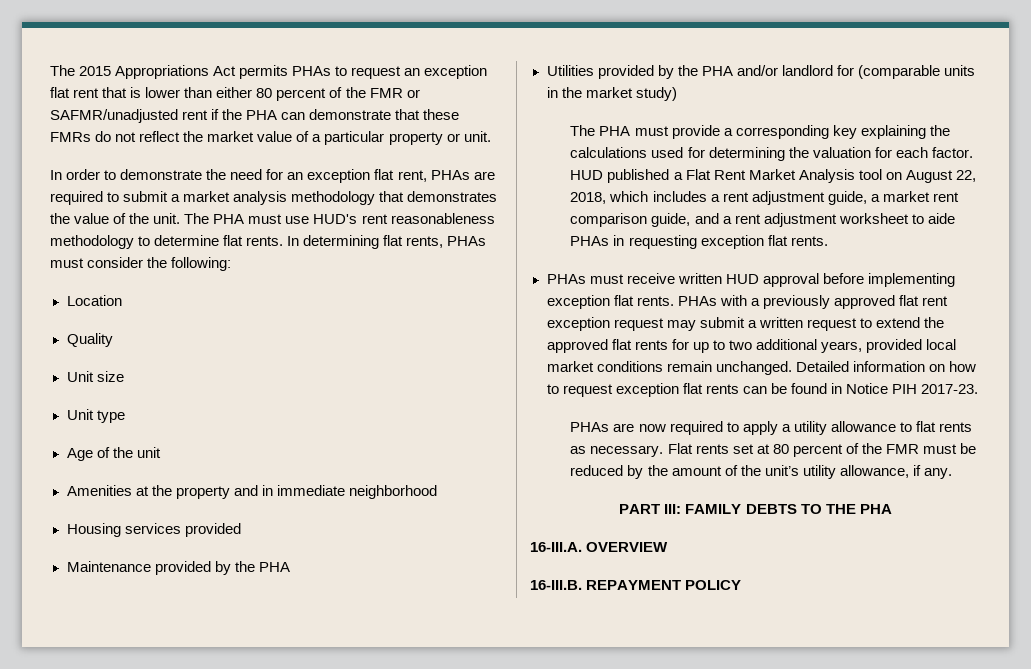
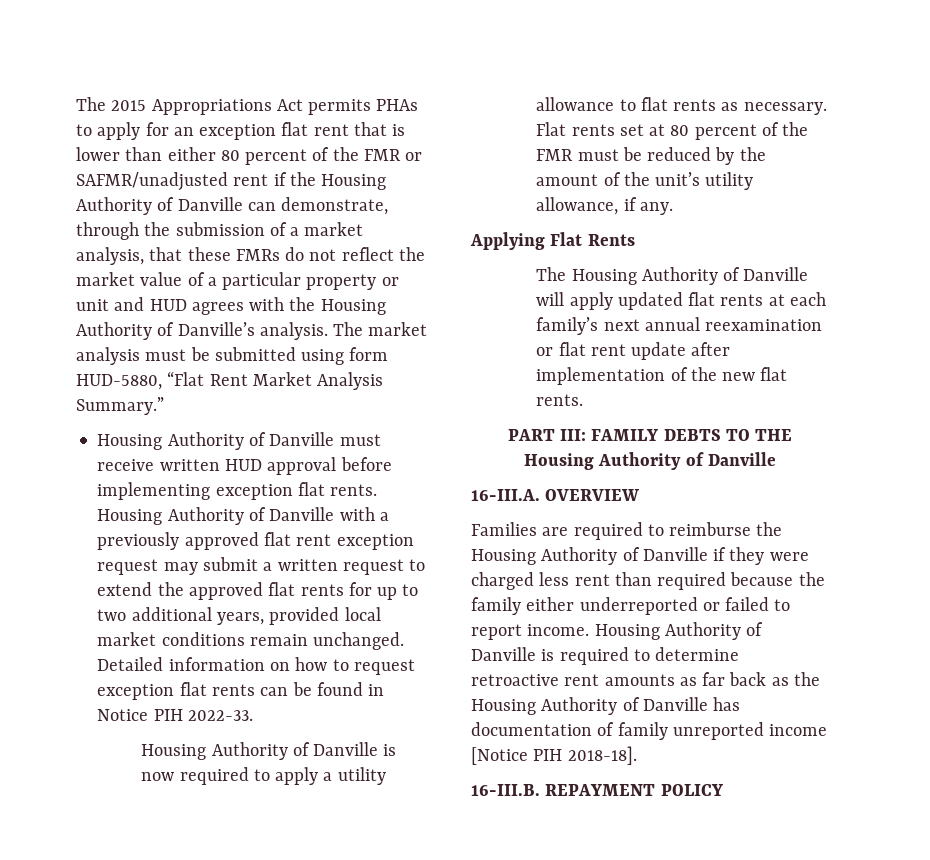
- The 2015 Appropriations Act permits PHAs to request an exception flat rent that is lower than either 80 percent of the FMR or SAFMR/unadjusted rent if the PHA can demonstrate that these FMRs do not reflect the market value of a particular property or unit.
- In order to demonstrate the need for an exception flat rent, PHAs are required to submit a market analysis methodology that demonstrates the value of the unit. The PHA must use HUD's rent reasonableness methodology to determine flat rents. In determining flat rents, PHAs must consider the following:
- Location
- Quality
- Unit size
- Unit type
- Age of the unit
- Amenities at the property and in immediate neighborhood
- Housing services provided
- Maintenance provided by the PHA
- Utilities provided by the PHA and/or landlord for (comparable units in the market study)
- The PHA must provide a corresponding key explaining the calculations used for determining the valuation for each factor. HUD published a Flat Rent Market Analysis tool on August 22, 2018, which includes a rent adjustment guide, a market rent comparison guide, and a rent adjustment worksheet to aide PHAs in requesting exception flat rents.
- PHAs must receive written HUD approval before implementing exception flat rents.
+ The 2015 Appropriations Act permits PHAs to apply for an exception flat rent that is lower than either 80 percent of the FMR or SAFMR/unadjusted rent if the Housing Authority of Danville can demonstrate, through the submission of a market analysis, that these FMRs do not reflect the market value of a particular property or unit and HUD agrees with the Housing Authority of Danville’s analysis. The market analysis must be submitted using form HUD-5880, “Flat Rent Market Analysis Summary.”
+ Housing Authority of Danville must receive written HUD approval before implementing exception flat rents.
- PHAs with a previously approved flat rent exception request may submit a written request to extend the approved flat rents for up to two additional years, provided local market conditions remain unchanged.
+ Housing Authority of Danville with a previously approved flat rent exception request may submit a written request to extend the approved flat rents for up to two additional years, provided local market conditions remain unchanged.
- Detailed information on how to request exception flat rents can be found in Notice PIH 2017-23.
- PHAs are now required to apply a utility allowance to flat rents as necessary.
+ Detailed information on how to request exception flat rents can be found in Notice PIH 2022-33.
+ Housing Authority of Danville is now required to apply a utility allowance to flat rents as necessary.
+ Applying Flat Rents
+ The Housing Authority of Danville will apply updated flat rents at each family’s next annual reexamination or flat rent update after implementation of the new flat rents.
- PART III: FAMILY DEBTS TO THE PHA
+ PART III: FAMILY DEBTS TO THE Housing Authority of Danville
  16-III.A. OVERVIEW
+ Families are required to reimburse the Housing Authority of Danville if they were charged less rent than required because the family either underreported or failed to report income. Housing Authority of Danville is required to determine retroactive rent amounts as far back as the Housing Authority of Danville has documentation of family unreported income [Notice PIH 2018-18].

